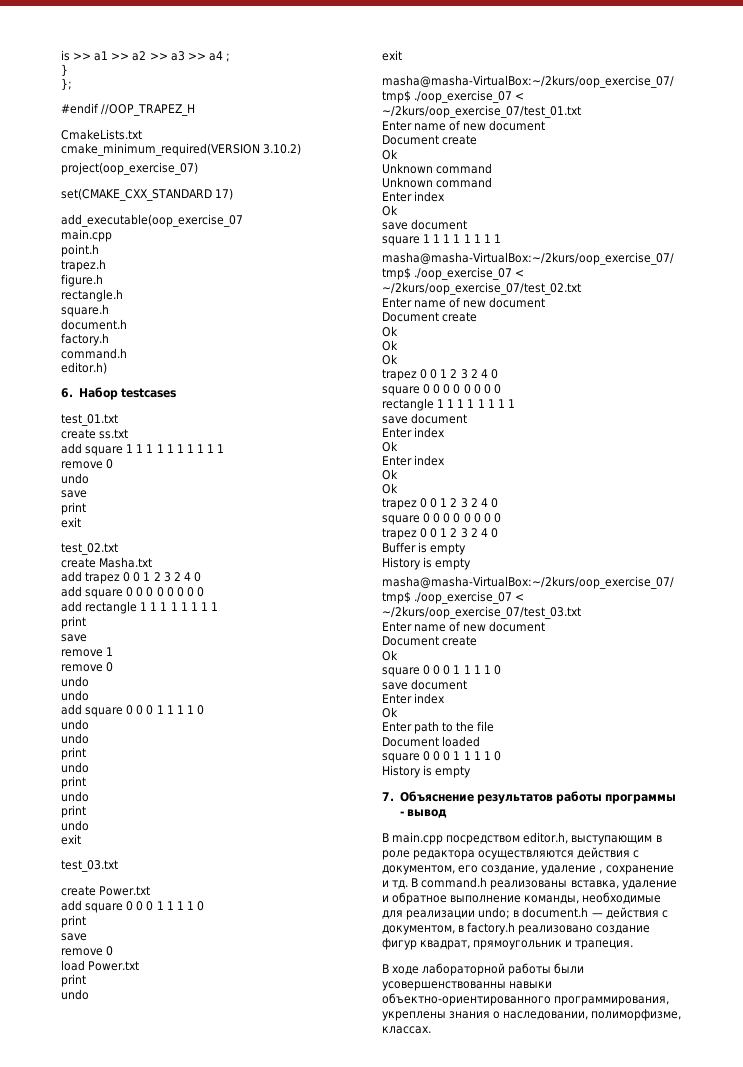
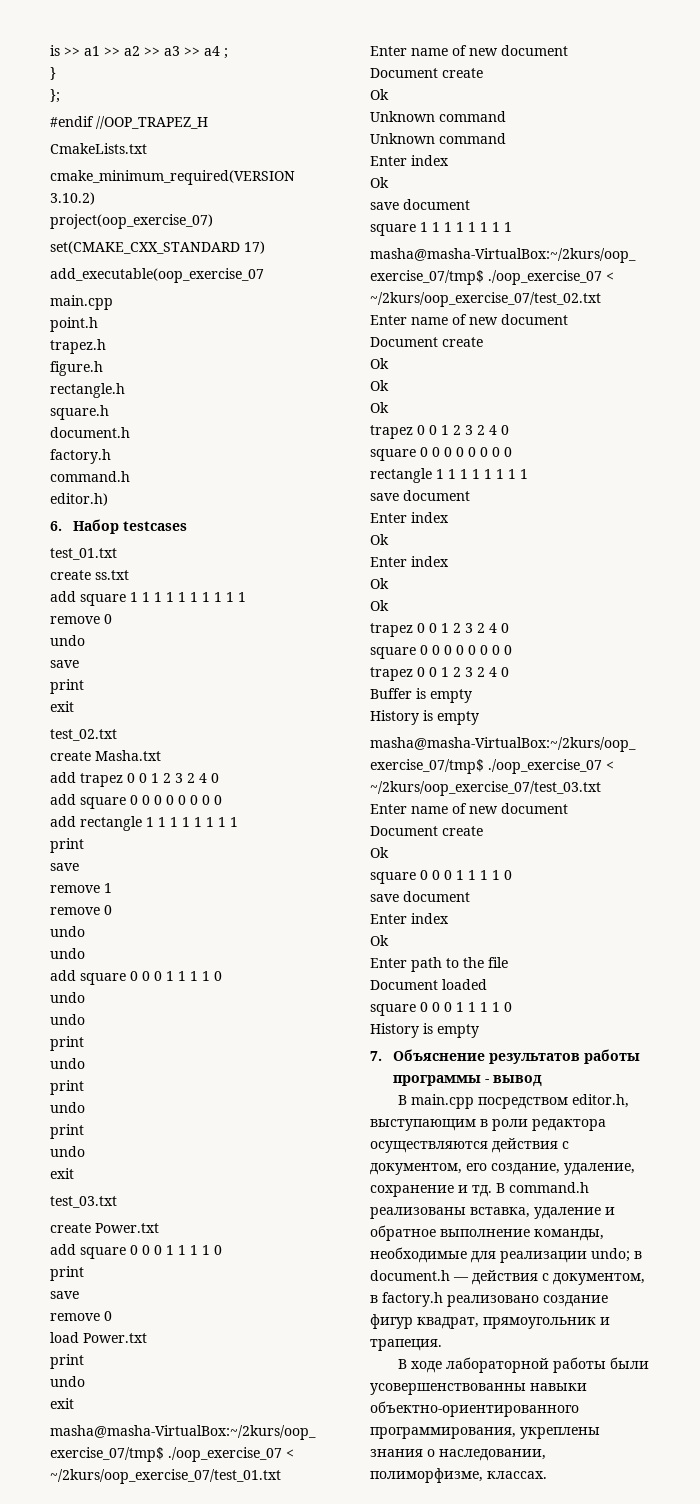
- В main.cpp посредством editor.h, выступающим в роле редактора осуществляются действия с документом, его создание, удаление , сохранение и тд.
+ В main.cpp посредством editor.h, выступающим в роли редактора осуществляются действия с документом, его создание, удаление, сохранение и тд.

